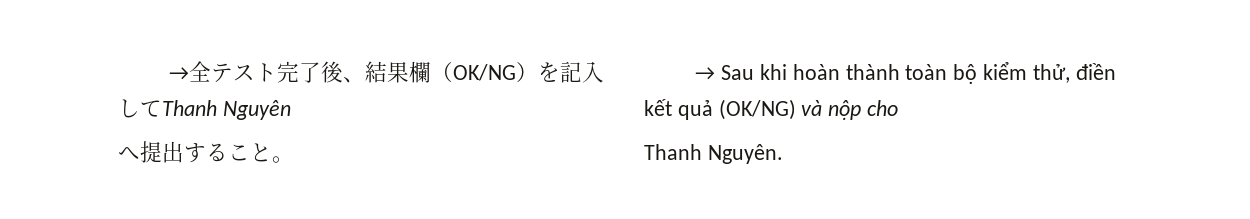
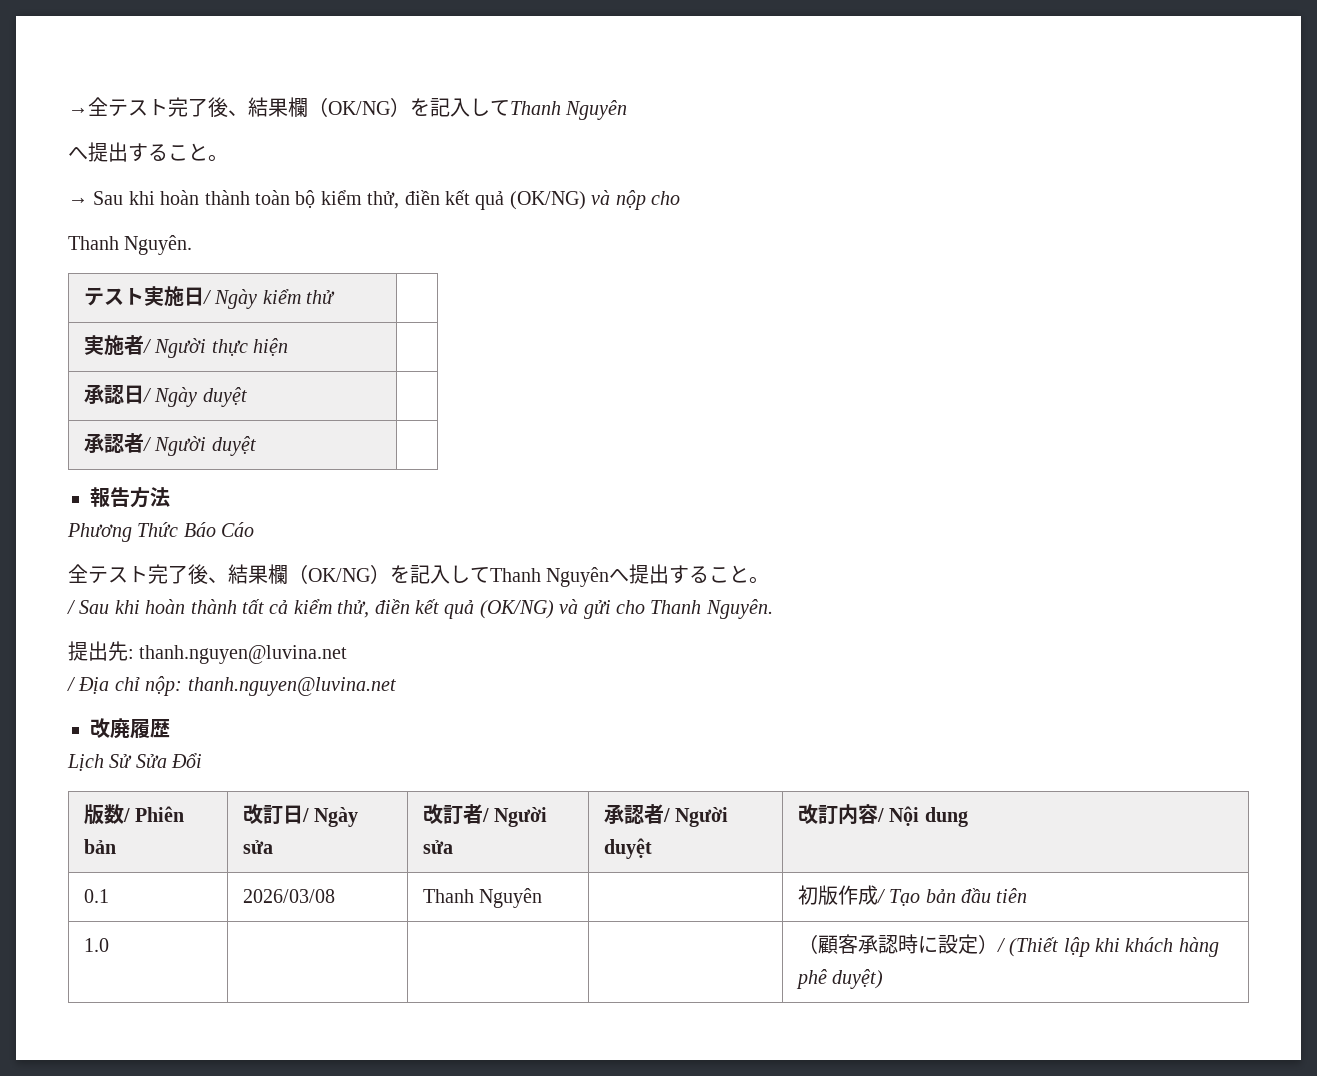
+ テスト実施日/ Ngày kiểm thử |
+ 実施者/ Người thực hiện |
+ 承認日/ Ngày duyệt |
+ 承認者/ Người duyệt |
+ 報告方法
+ Phương Thức Báo Cáo
+ 全テスト完了後、結果欄（OK/NG）を記入してThanh Nguyênへ提出すること。
+ / Sau khi hoàn thành tất cả kiểm thử, điền kết quả (OK/NG) và gửi cho Thanh Nguyên.
+ 提出先: thanh.nguyen@luvina.net
+ / Địa chỉ nộp: thanh.nguyen@luvina.net
+ 改廃履歴
+ Lịch Sử Sửa Đổi
+ 版数/ Phiên bản | 改訂日/ Ngày sửa | 改訂者/ Người sửa | 承認者/ Người duyệt | 改訂内容/ Nội dung
+ 0.1 | 2026/03/08 | Thanh Nguyên | | 初版作成/ Tạo bản đầu tiên
+ 1.0 | | | | （顧客承認時に設定）/ (Thiết lập khi khách hàng phê duyệt)

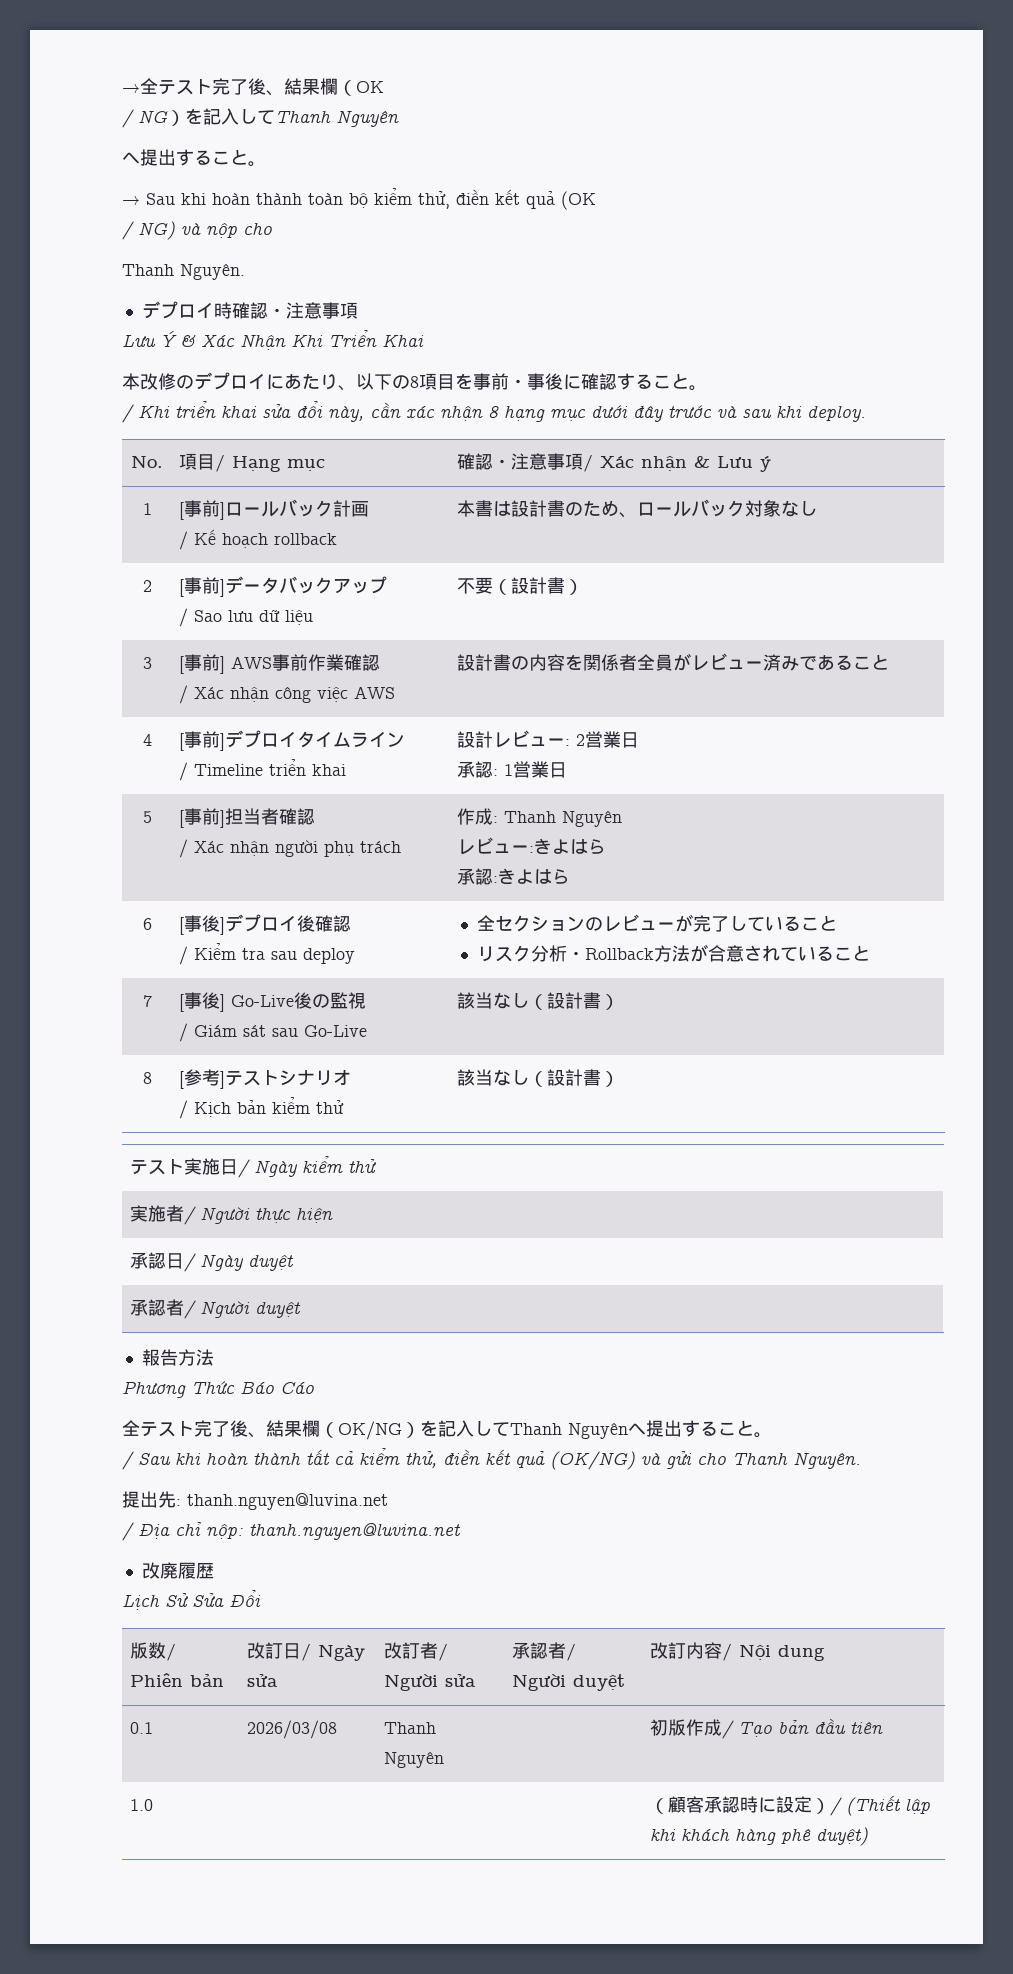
- →全テスト完了後、結果欄（OK/NG）を記入してThanh Nguyên
+ →全テスト完了後、結果欄（OK
+ / NG）を記入してThanh Nguyên
- → Sau khi hoàn thành toàn bộ kiểm thử, điền kết quả (OK/NG) và nộp cho
+ → Sau khi hoàn thành toàn bộ kiểm thử, điền kết quả (OK
+ / NG) và nộp cho
+ デプロイ時確認・注意事項
+ Lưu Ý & Xác Nhận Khi Triển Khai
+ 本改修のデプロイにあたり、以下の8項目を事前・事後に確認すること。
+ / Khi triển khai sửa đổi này, cần xác nhận 8 hạng mục dưới đây trước và sau khi deploy.
+ No. | 項目/ Hạng mục | 確認・注意事項/ Xác nhận & Lưu ý
+ 1 | [事前]ロールバック計画
+ / Kế hoạch rollback | 本書は設計書のため、ロールバック対象なし
+ 2 | [事前]データバックアップ
+ / Sao lưu dữ liệu | 不要（設計書）
+ 3 | [事前] AWS事前作業確認
+ / Xác nhận công việc AWS | 設計書の内容を関係者全員がレビュー済みであること
+ 4 | [事前]デプロイタイムライン
+ / Timeline triển khai | 設計レビュー: 2営業日
+ 承認: 1営業日
+ 5 | [事前]担当者確認
+ / Xác nhận người phụ trách | 作成: Thanh Nguyên
+ レビュー:きよはら
+ 承認:きよはら
+ 6 | [事後]デプロイ後確認
+ / Kiểm tra sau deploy | 全セクションのレビューが完了していること
+ リスク分析・Rollback方法が合意されていること
+ 7 | [事後] Go-Live後の監視
+ / Giám sát sau Go-Live | 該当なし（設計書）
+ 8 | [参考]テストシナリオ
+ / Kịch bản kiểm thử | 該当なし（設計書）

